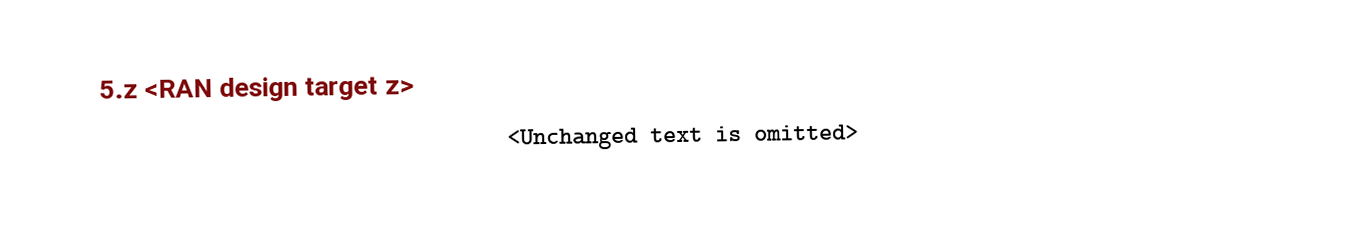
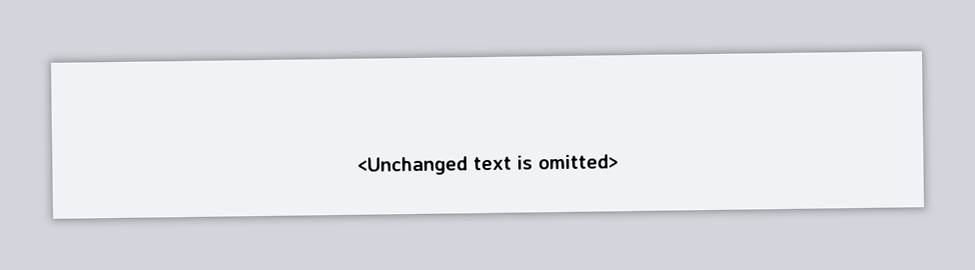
- 5.z <RAN design target z>

